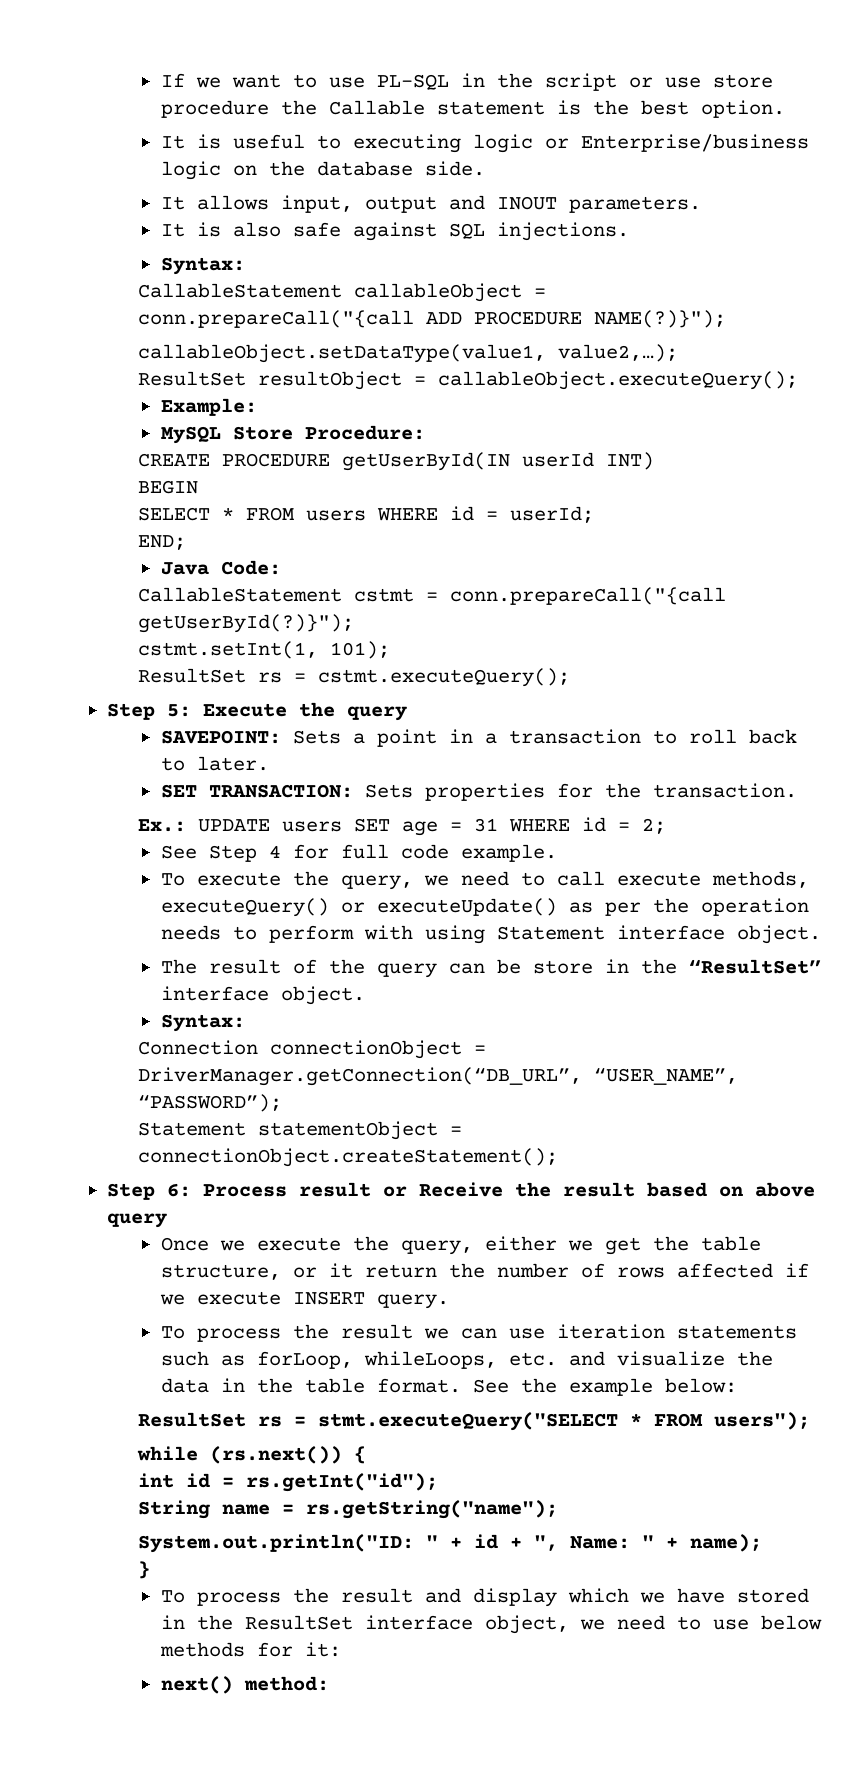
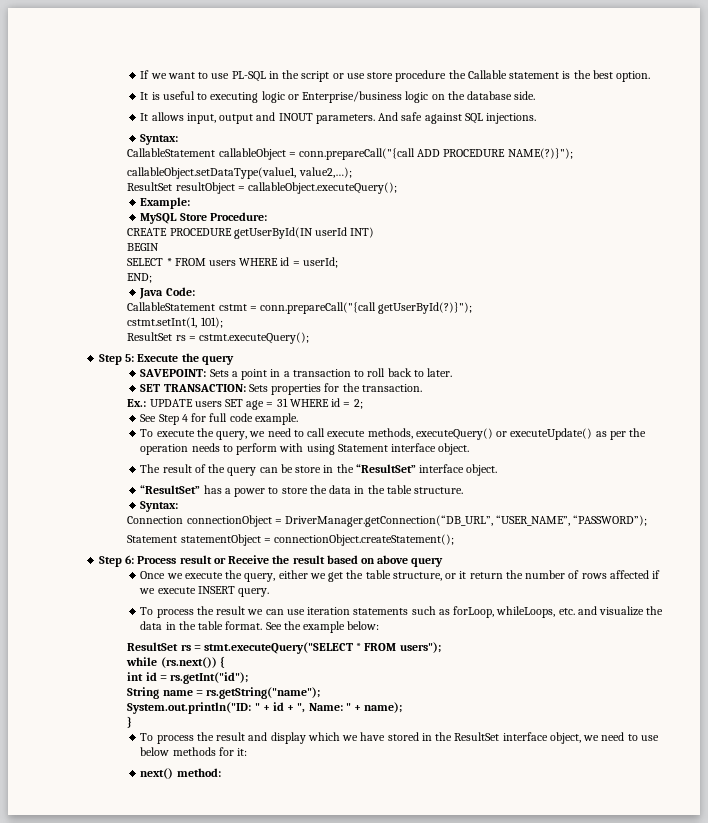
- It allows input, output and INOUT parameters.
- It is also safe against SQL injections.
+ It allows input, output and INOUT parameters. And safe against SQL injections.
+ “ResultSet” has a power to store the data in the table structure.

